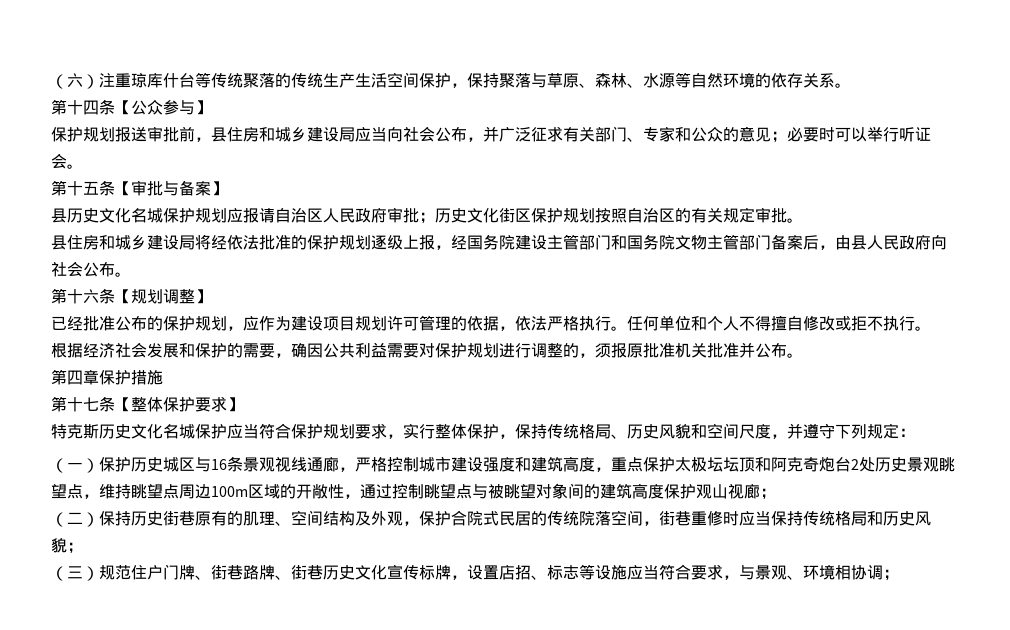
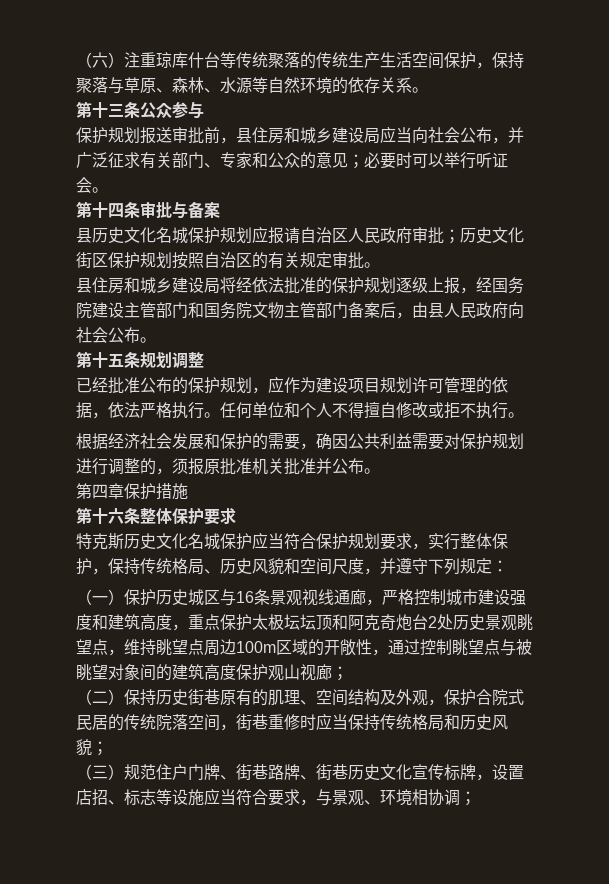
- 第十四条【公众参与】
+ 第十三条公众参与
- 第十五条【审批与备案】
+ 第十四条审批与备案
- 第十六条【规划调整】
+ 第十五条规划调整
- 第十七条【整体保护要求】
+ 第十六条整体保护要求

